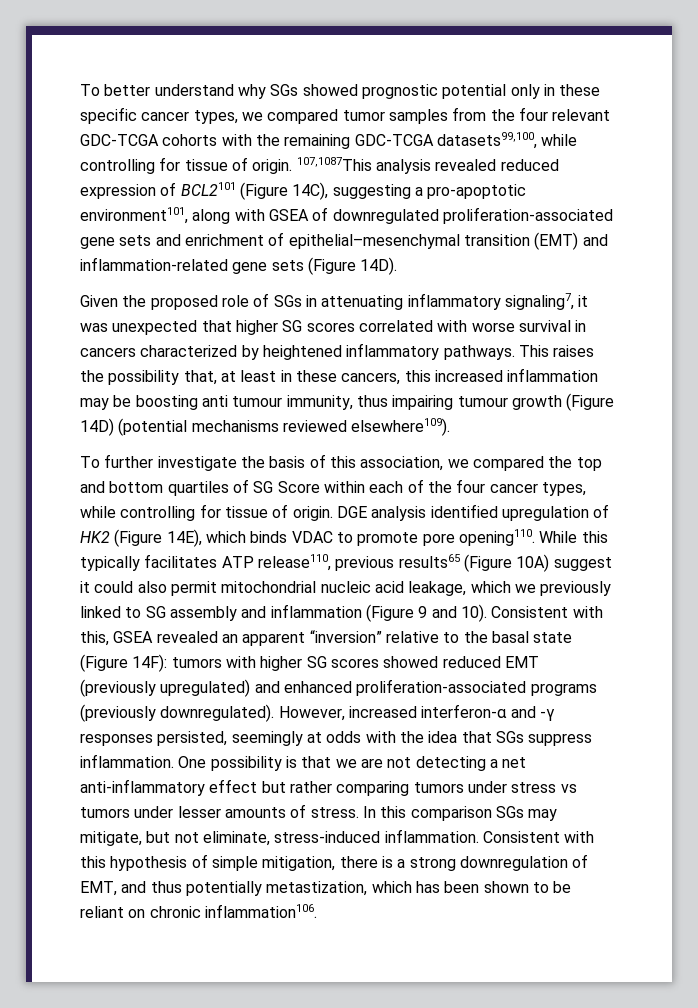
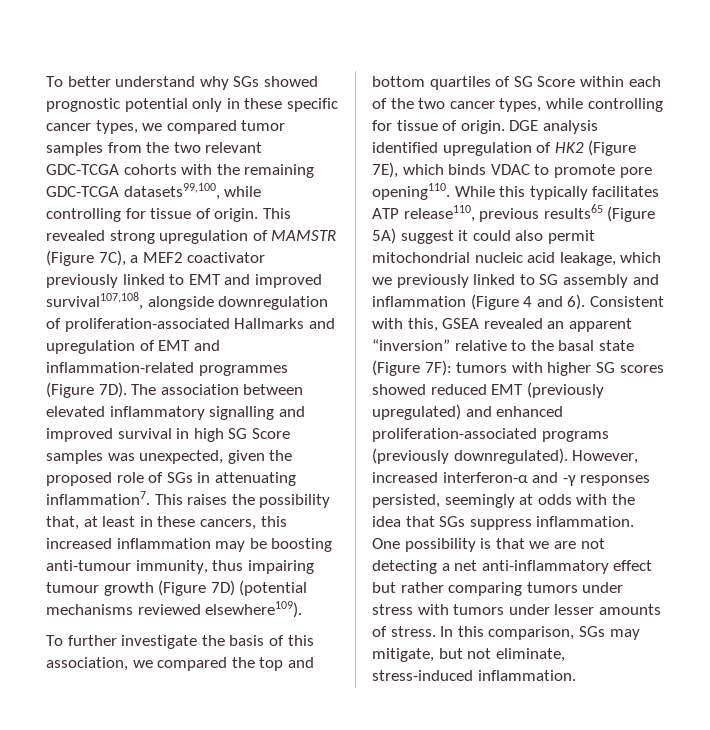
- To better understand why SGs showed prognostic potential only in these specific cancer types, we compared tumor samples from the four relevant GDC-TCGA cohorts with the remaining GDC-TCGA datasets99,100, while controlling for tissue of origin.
+ To better understand why SGs showed prognostic potential only in these specific cancer types, we compared tumor samples from the two relevant GDC-TCGA cohorts with the remaining GDC-TCGA datasets99,100, while controlling for tissue of origin.
- 107,1087This analysis revealed reduced expression of BCL2101 (Figure 14C), suggesting a pro-apoptotic environment101, along with GSEA of downregulated proliferation-associated gene sets and enrichment of epithelial–mesenchymal transition (EMT) and inflammation-related gene sets (Figure 14D).
- Given the proposed role of SGs in attenuating inflammatory signaling7, it was unexpected that higher SG scores correlated with worse survival in cancers characterized by heightened inflammatory pathways.
+ This revealed strong upregulation of MAMSTR (Figure 7C), a MEF2 coactivator previously linked to EMT and improved survival107,108, alongside downregulation of proliferation-associated Hallmarks and upregulation of EMT and inflammation-related programmes (Figure 7D). The association between elevated inflammatory signalling and improved survival in high SG Score samples was unexpected, given the proposed role of SGs in attenuating inflammation7.
- This raises the possibility that, at least in these cancers, this increased inflammation may be boosting anti tumour immunity, thus impairing tumour growth (Figure 14D) (potential mechanisms reviewed elsewhere109).
+ This raises the possibility that, at least in these cancers, this increased inflammation may be boosting anti-tumour immunity, thus impairing tumour growth (Figure 7D) (potential mechanisms reviewed elsewhere109).
- To further investigate the basis of this association, we compared the top and bottom quartiles of SG Score within each of the four cancer types, while controlling for tissue of origin.
+ To further investigate the basis of this association, we compared the top and bottom quartiles of SG Score within each of the two cancer types, while controlling for tissue of origin.
- DGE analysis identified upregulation of HK2 (Figure 14E), which binds VDAC to promote pore opening110.
+ DGE analysis identified upregulation of HK2 (Figure 7E), which binds VDAC to promote pore opening110.
- While this typically facilitates ATP release110, previous results65 (Figure 10A) suggest it could also permit mitochondrial nucleic acid leakage, which we previously linked to SG assembly and inflammation (Figure 9 and 10).
+ While this typically facilitates ATP release110, previous results65 (Figure 5A) suggest it could also permit mitochondrial nucleic acid leakage, which we previously linked to SG assembly and inflammation (Figure 4 and 6).
- Consistent with this, GSEA revealed an apparent “inversion” relative to the basal state (Figure 14F): tumors with higher SG scores showed reduced EMT (previously upregulated) and enhanced proliferation-associated programs (previously downregulated).
+ Consistent with this, GSEA revealed an apparent “inversion” relative to the basal state (Figure 7F): tumors with higher SG scores showed reduced EMT (previously upregulated) and enhanced proliferation-associated programs (previously downregulated).
- One possibility is that we are not detecting a net anti-inflammatory effect but rather comparing tumors under stress vs tumors under lesser amounts of stress.
+ One possibility is that we are not detecting a net anti-inflammatory effect but rather comparing tumors under stress with tumors under lesser amounts of stress.
- In this comparison SGs may mitigate, but not eliminate, stress-induced inflammation. Consistent with this hypothesis of simple mitigation, there is a strong downregulation of EMT, and thus potentially metastization, which has been shown to be reliant on chronic inflammation106.
+ In this comparison, SGs may mitigate, but not eliminate, stress-induced inflammation.

